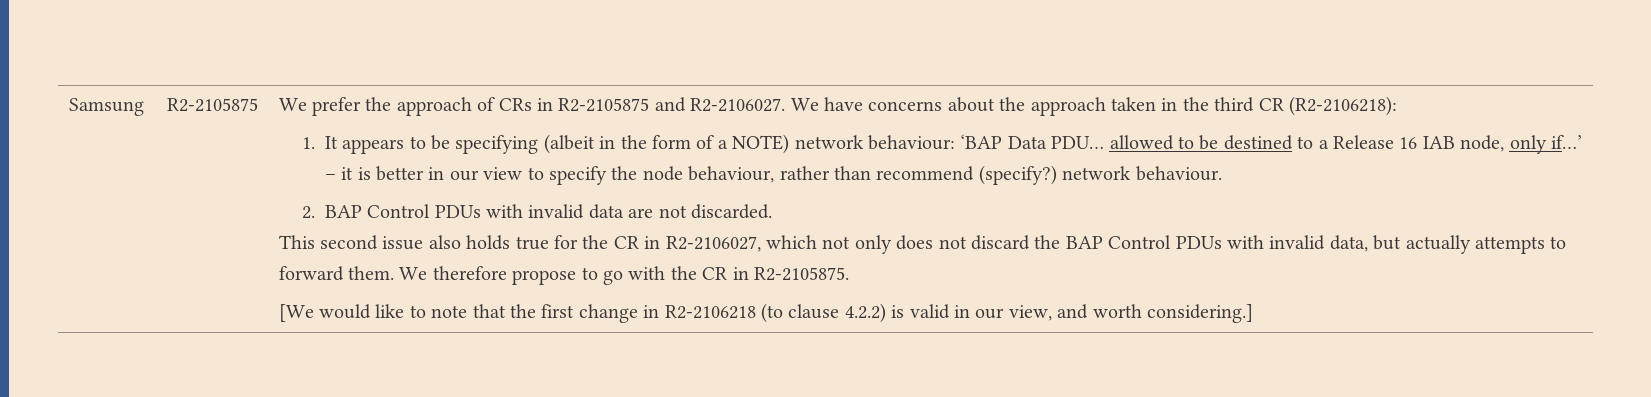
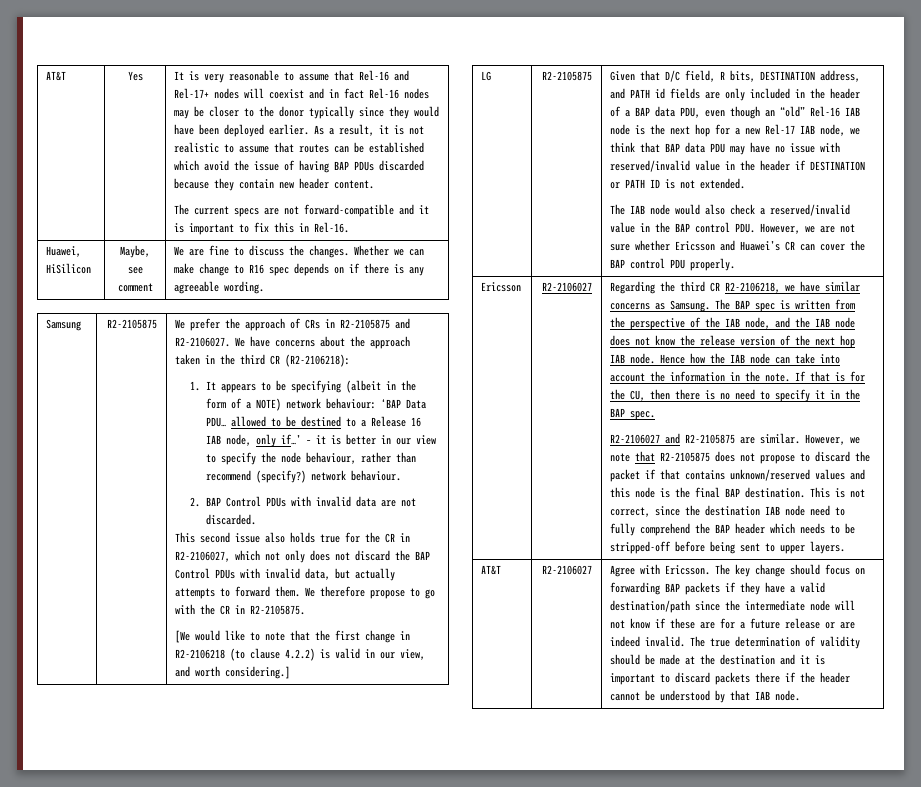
+ AT&T | Yes | It is very reasonable to assume that Rel-16 and Rel-17+ nodes will coexist and in fact Rel-16 nodes may be closer to the donor typically since they would have been deployed earlier. As a result, it is not realistic to assume that routes can be established which avoid the issue of having BAP PDUs discarded because they contain new header content.
+ The current specs are not forward-compatible and it is important to fix this in Rel-16.
+ Huawei, HiSilicon | Maybe, see comment | We are fine to discuss the changes. Whether we can make change to R16 spec depends on if there is any agreeable wording.
+ LG | R2-2105875 | Given that D/C field, R bits, DESTINATION address, and PATH id fields are only included in the header of a BAP data PDU, even though an “old” Rel-16 IAB node is the next hop for a new Rel-17 IAB node, we think that BAP data PDU may have no issue with reserved/invalid value in the header if DESTINATION or PATH ID is not extended.
+ The IAB node would also check a reserved/invalid value in the BAP control PDU. However, we are not sure whether Ericsson and Huawei’s CR can cover the BAP control PDU properly.
+ Ericsson | R2-2106027 | Regarding the third CR R2-2106218, we have similar concerns as Samsung. The BAP spec is written from the perspective of the IAB node, and the IAB node does not know the release version of the next hop IAB node. Hence how the IAB node can take into account the information in the note. If that is for the CU, then there is no need to specify it in the BAP spec.
+ R2-2106027 and R2-2105875 are similar. However, we note that R2-2105875 does not propose to discard the packet if that contains unknown/reserved values and this node is the final BAP destination. This is not correct, since the destination IAB node need to fully comprehend the BAP header which needs to be stripped-off before being sent to upper layers.
+ AT&T | R2-2106027 | Agree with Ericsson. The key change should focus on forwarding BAP packets if they have a valid destination/path since the intermediate node will not know if these are for a future release or are indeed invalid. The true determination of validity should be made at the destination and it is important to discard packets there if the header cannot be understood by that IAB node.

